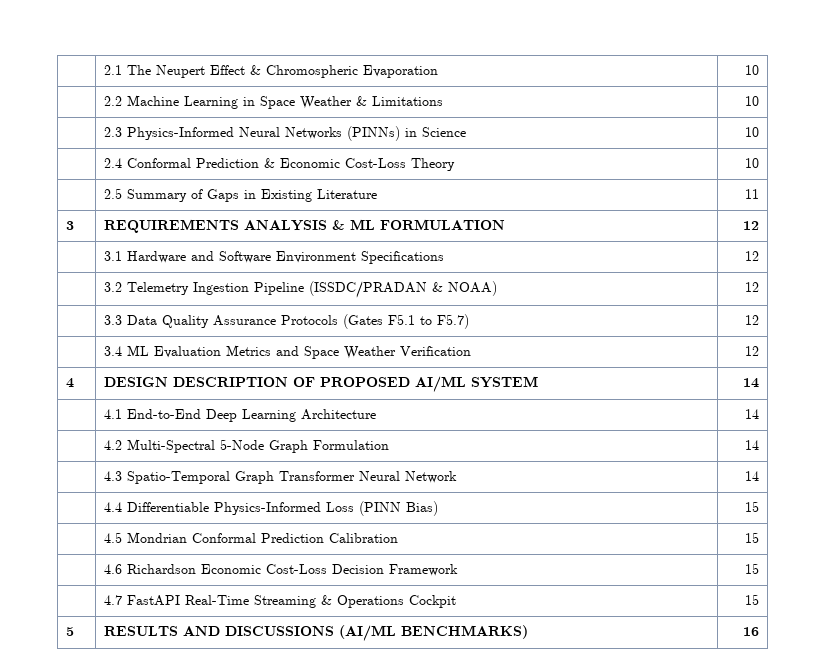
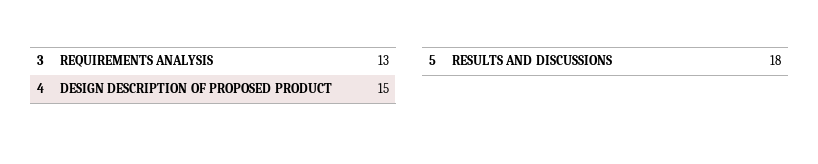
- | 2.1 The Neupert Effect & Chromospheric Evaporation | 10
- | 2.2 Machine Learning in Space Weather & Limitations | 10
- | 2.3 Physics-Informed Neural Networks (PINNs) in Science | 10
- | 2.4 Conformal Prediction & Economic Cost-Loss Theory | 10
- | 2.5 Summary of Gaps in Existing Literature | 11
- 3 | REQUIREMENTS ANALYSIS & ML FORMULATION | 12
- | 3.1 Hardware and Software Environment Specifications | 12
- | 3.2 Telemetry Ingestion Pipeline (ISSDC/PRADAN & NOAA) | 12
- | 3.3 Data Quality Assurance Protocols (Gates F5.1 to F5.7) | 12
- | 3.4 ML Evaluation Metrics and Space Weather Verification | 12
+ 3 | REQUIREMENTS ANALYSIS | 13
- 4 | DESIGN DESCRIPTION OF PROPOSED AI/ML SYSTEM | 14
- | 4.1 End-to-End Deep Learning Architecture | 14
- | 4.2 Multi-Spectral 5-Node Graph Formulation | 14
- | 4.3 Spatio-Temporal Graph Transformer Neural Network | 14
- | 4.4 Differentiable Physics-Informed Loss (PINN Bias) | 15
- | 4.5 Mondrian Conformal Prediction Calibration | 15
- | 4.6 Richardson Economic Cost-Loss Decision Framework | 15
- | 4.7 FastAPI Real-Time Streaming & Operations Cockpit | 15
+ 4 | DESIGN DESCRIPTION OF PROPOSED PRODUCT | 15
- 5 | RESULTS AND DISCUSSIONS (AI/ML BENCHMARKS) | 16
+ 5 | RESULTS AND DISCUSSIONS | 18

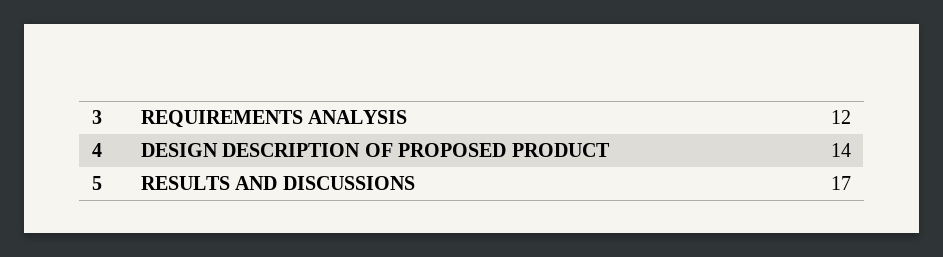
- 3 | REQUIREMENTS ANALYSIS | 13
+ 3 | REQUIREMENTS ANALYSIS | 12
- 4 | DESIGN DESCRIPTION OF PROPOSED PRODUCT | 15
+ 4 | DESIGN DESCRIPTION OF PROPOSED PRODUCT | 14
- 5 | RESULTS AND DISCUSSIONS | 18
+ 5 | RESULTS AND DISCUSSIONS | 17

